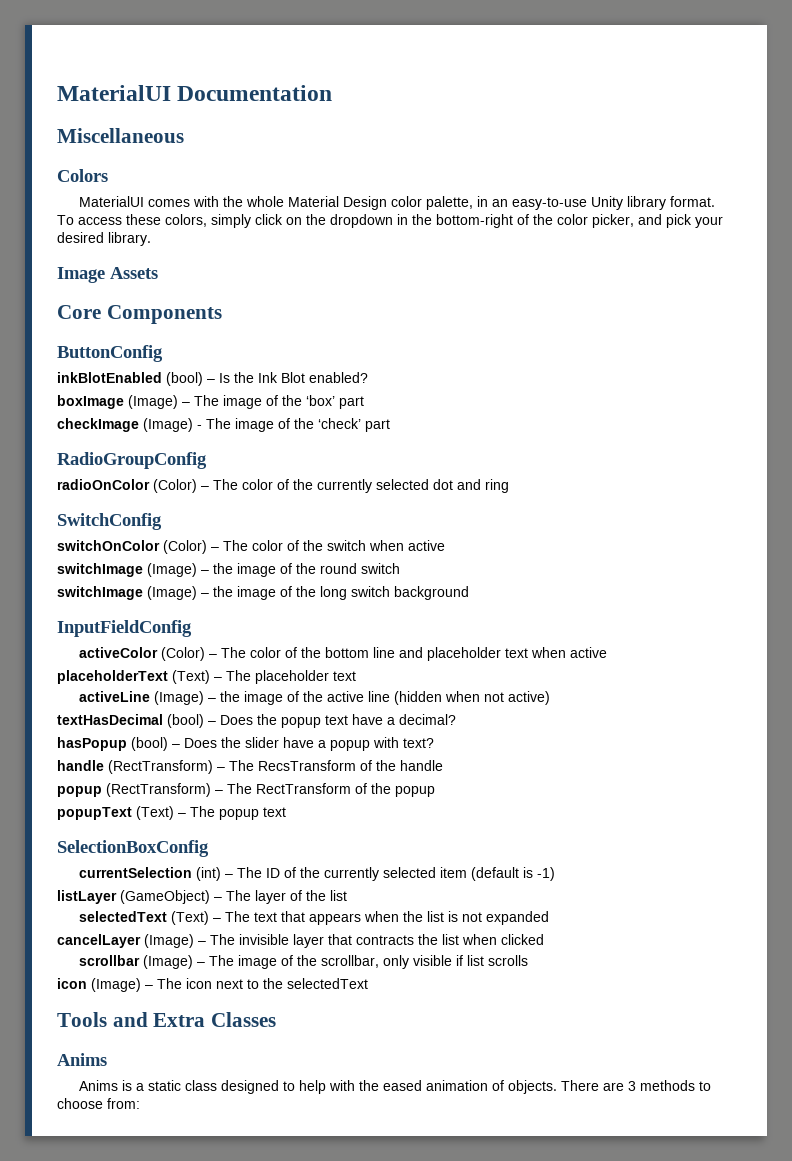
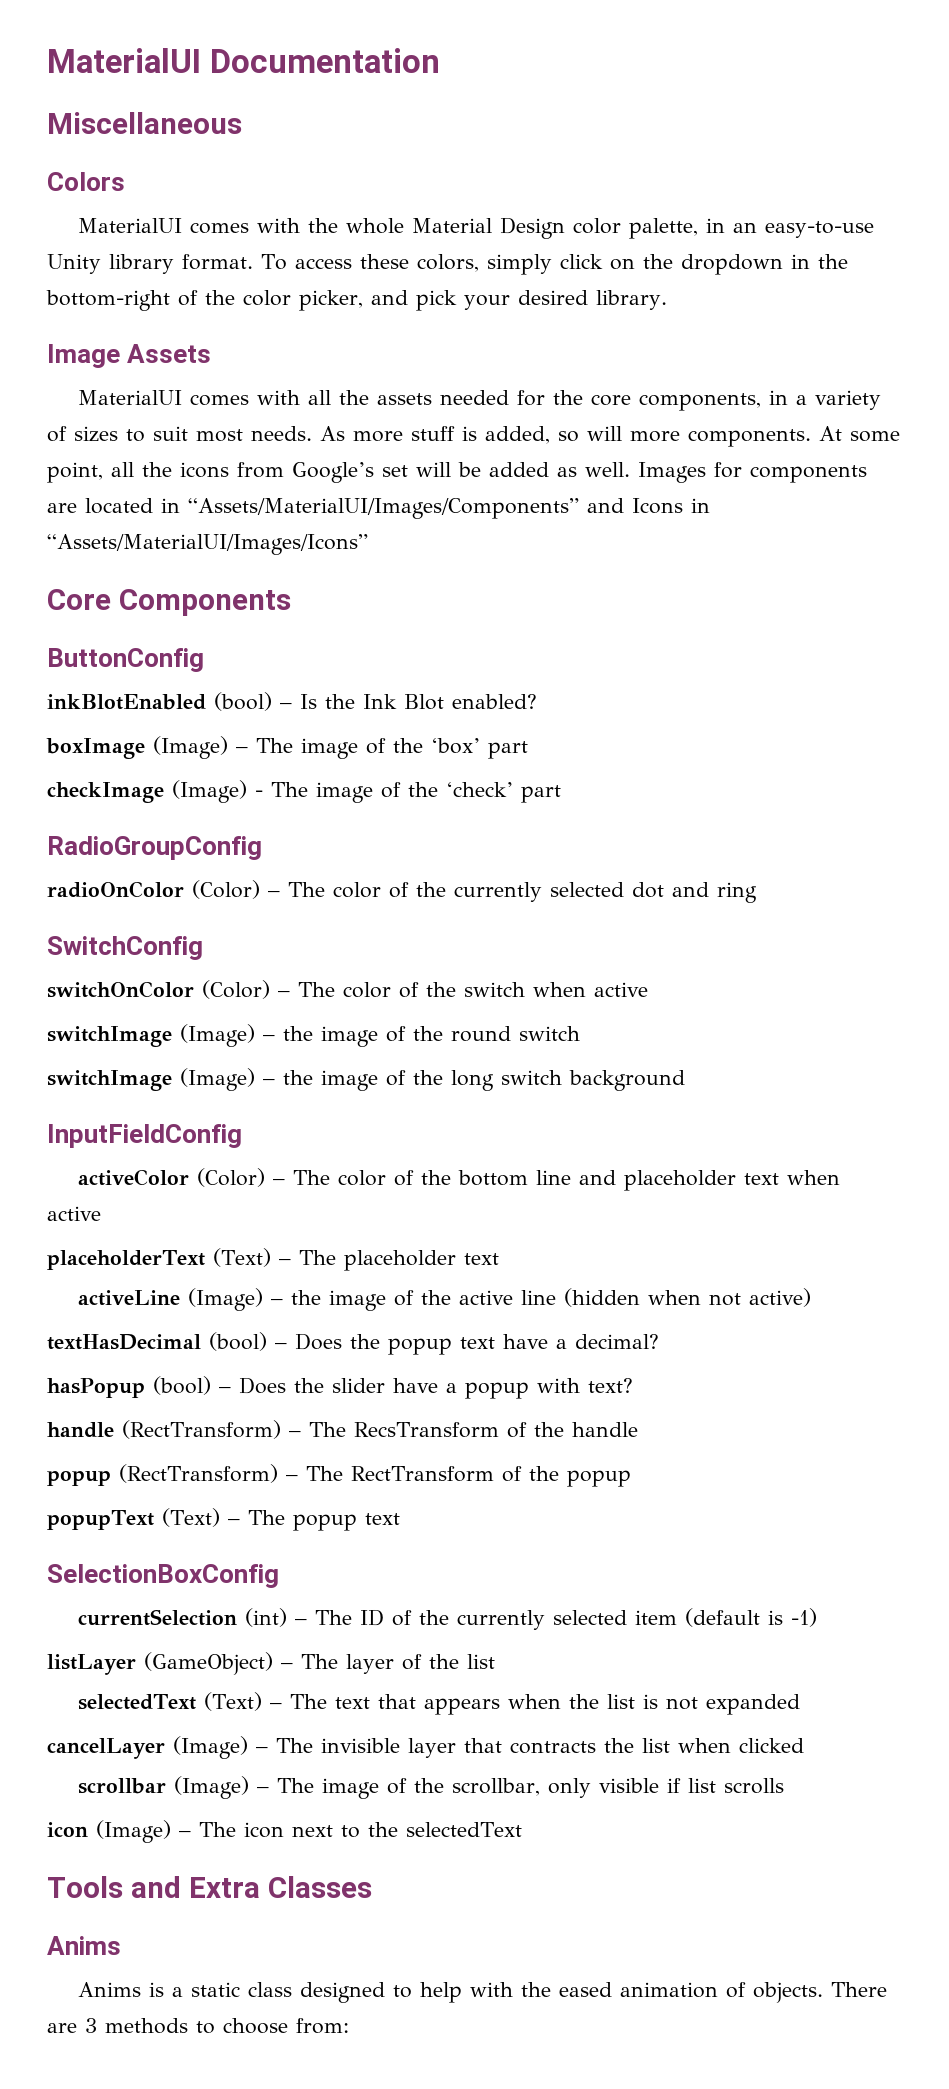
+ MaterialUI comes with all the assets needed for the core components, in a variety of sizes to suit most needs. As more stuff is added, so will more components. At some point, all the icons from Google’s set will be added as well. Images for components are located in “Assets/MaterialUI/Images/Components” and Icons in “Assets/MaterialUI/Images/Icons”

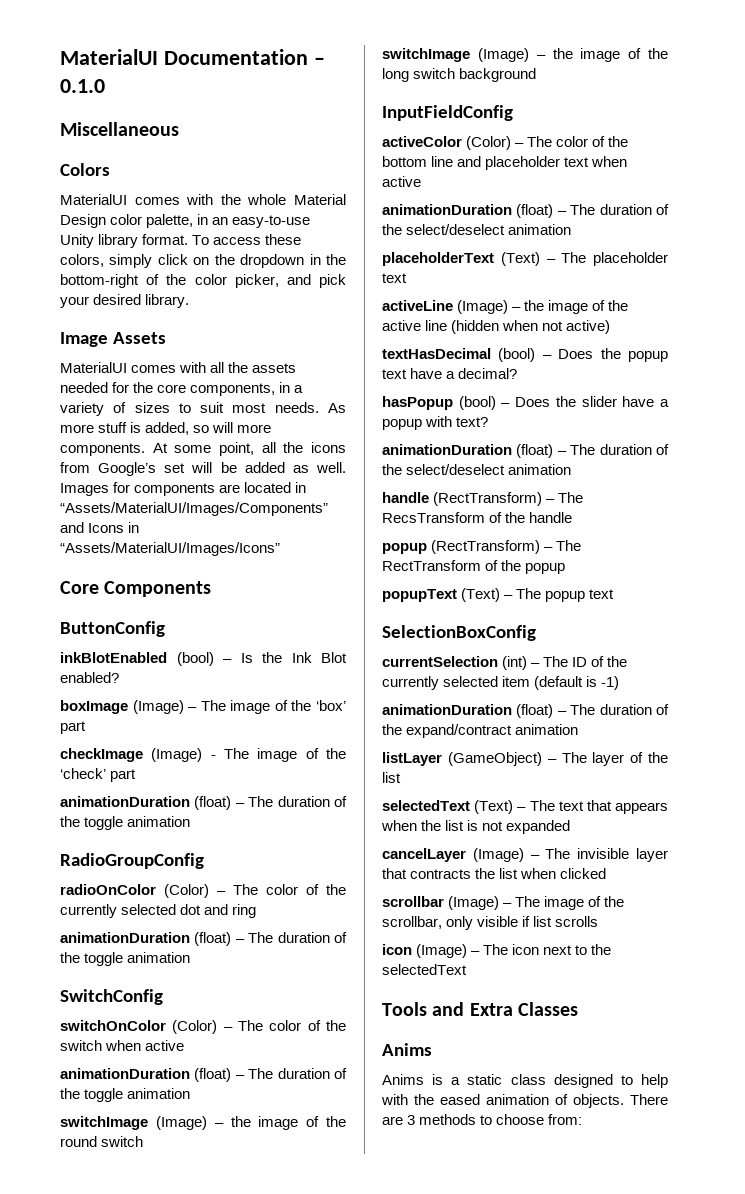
- MaterialUI Documentation
+ MaterialUI Documentation – 0.1.0
  checkImage (Image) - The image of the ‘check’ part
+ animationDuration (float) – The duration of the toggle animation
  radioOnColor (Color) – The color of the currently selected dot and ring
+ animationDuration (float) – The duration of the toggle animation
  switchOnColor (Color) – The color of the switch when active
+ animationDuration (float) – The duration of the toggle animation
  activeColor (Color) – The color of the bottom line and placeholder text when active
+ animationDuration (float) – The duration of the select/deselect animation
  hasPopup (bool) – Does the slider have a popup with text?
+ animationDuration (float) – The duration of the select/deselect animation
+ animationDuration (float) – The duration of the expand/contract animation

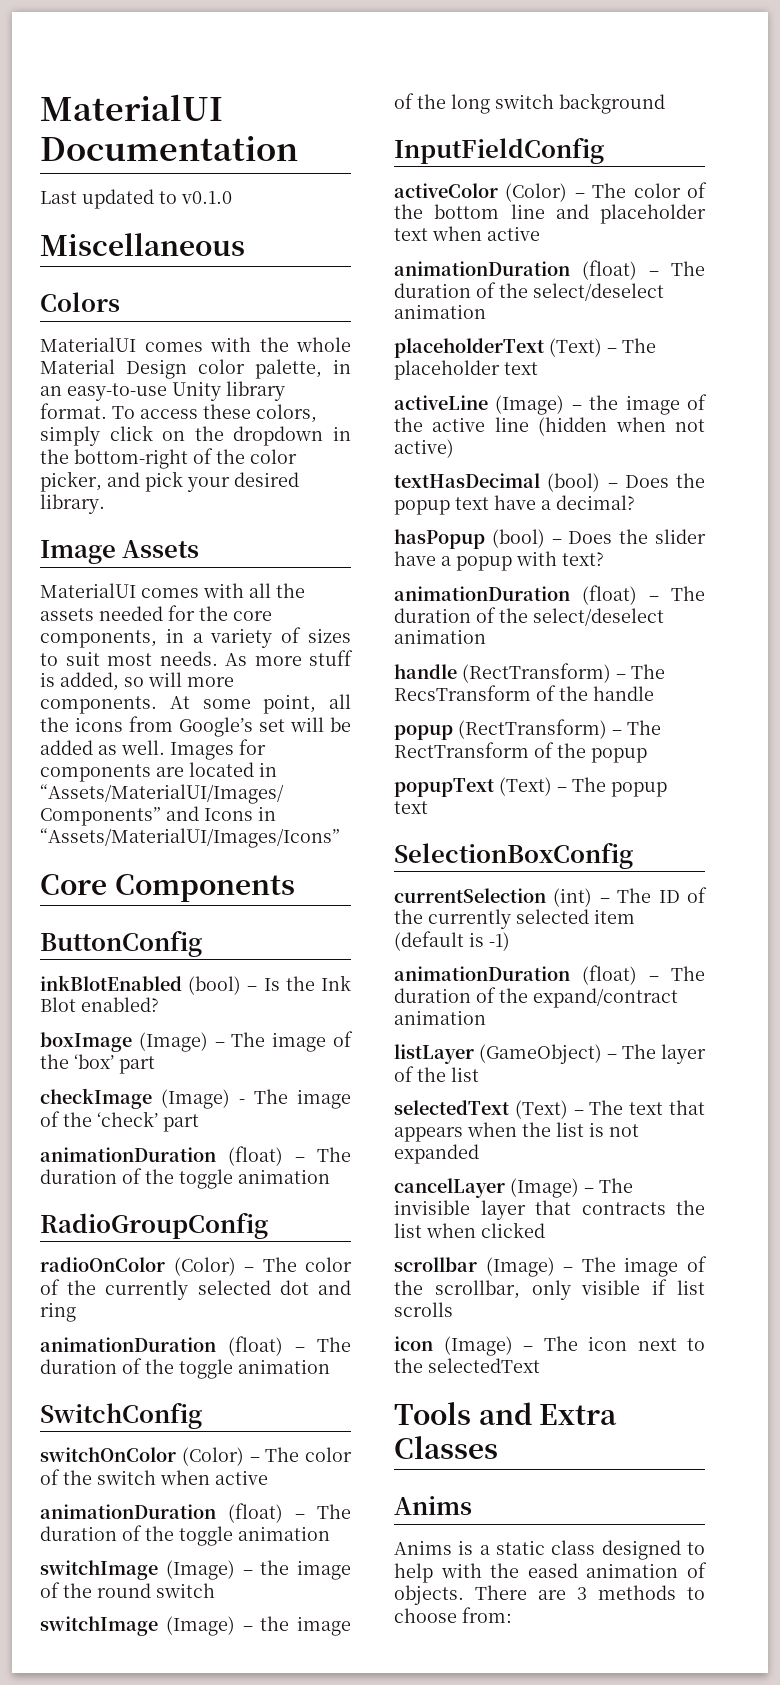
- MaterialUI Documentation – 0.1.0
+ MaterialUI Documentation
+ Last updated to v0.1.0

